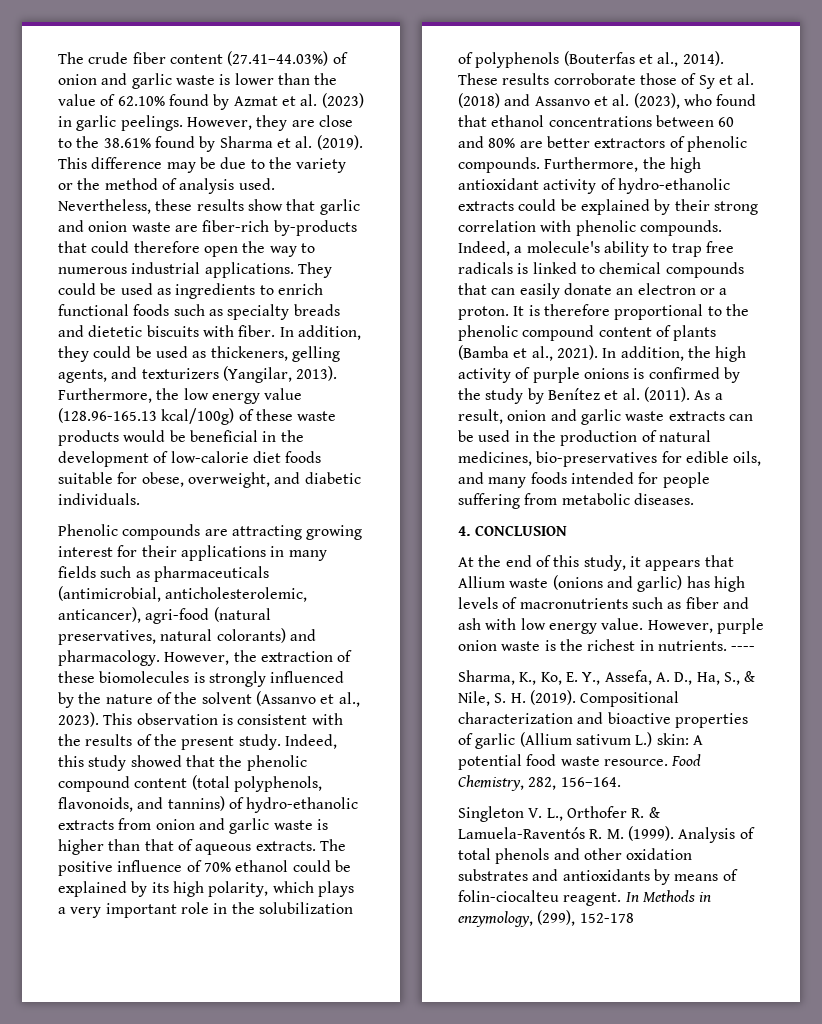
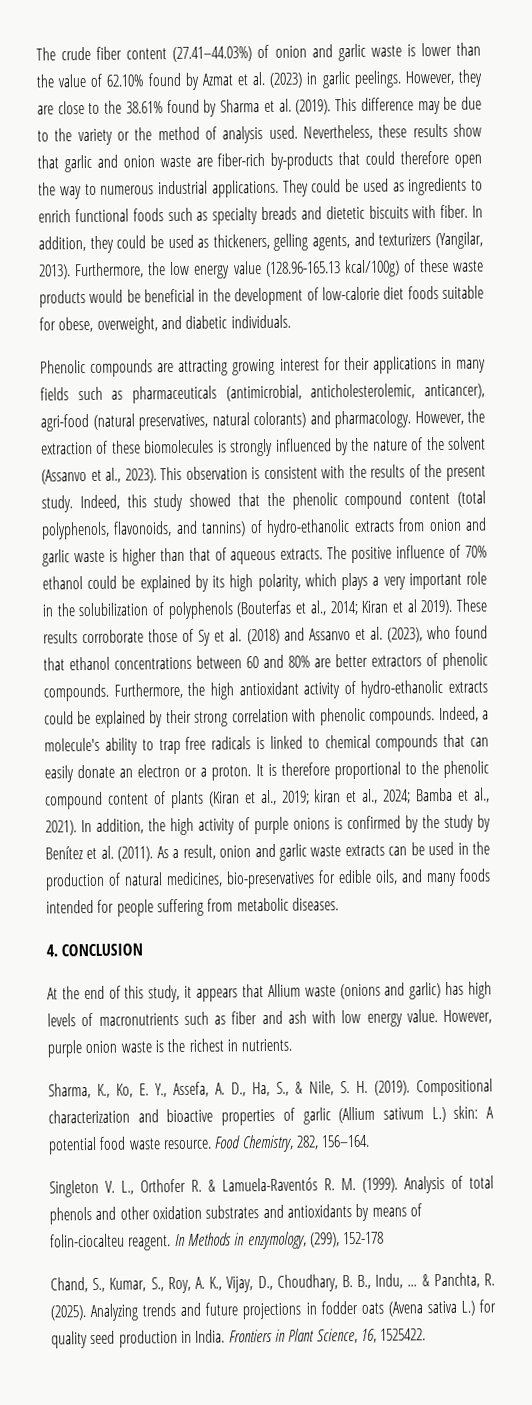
- The positive influence of 70% ethanol could be explained by its high polarity, which plays a very important role in the solubilization of polyphenols (Bouterfas et al., 2014).
+ The positive influence of 70% ethanol could be explained by its high polarity, which plays a very important role in the solubilization of polyphenols (Bouterfas et al., 2014; Kiran et al 2019).
- It is therefore proportional to the phenolic compound content of plants (Bamba et al., 2021).
+ It is therefore proportional to the phenolic compound content of plants (Kiran et al., 2019; kiran et al., 2024; Bamba et al., 2021).
- ----
+ Chand, S., Kumar, S., Roy, A. K., Vijay, D., Choudhary, B. B., Indu, ... & Panchta, R. (2025). Analyzing trends and future projections in fodder oats (Avena sativa L.) for quality seed production in India. Frontiers in Plant Science, 16, 1525422.

